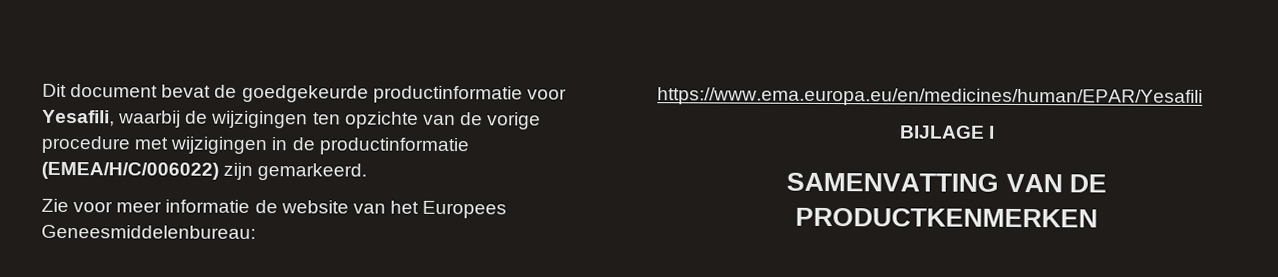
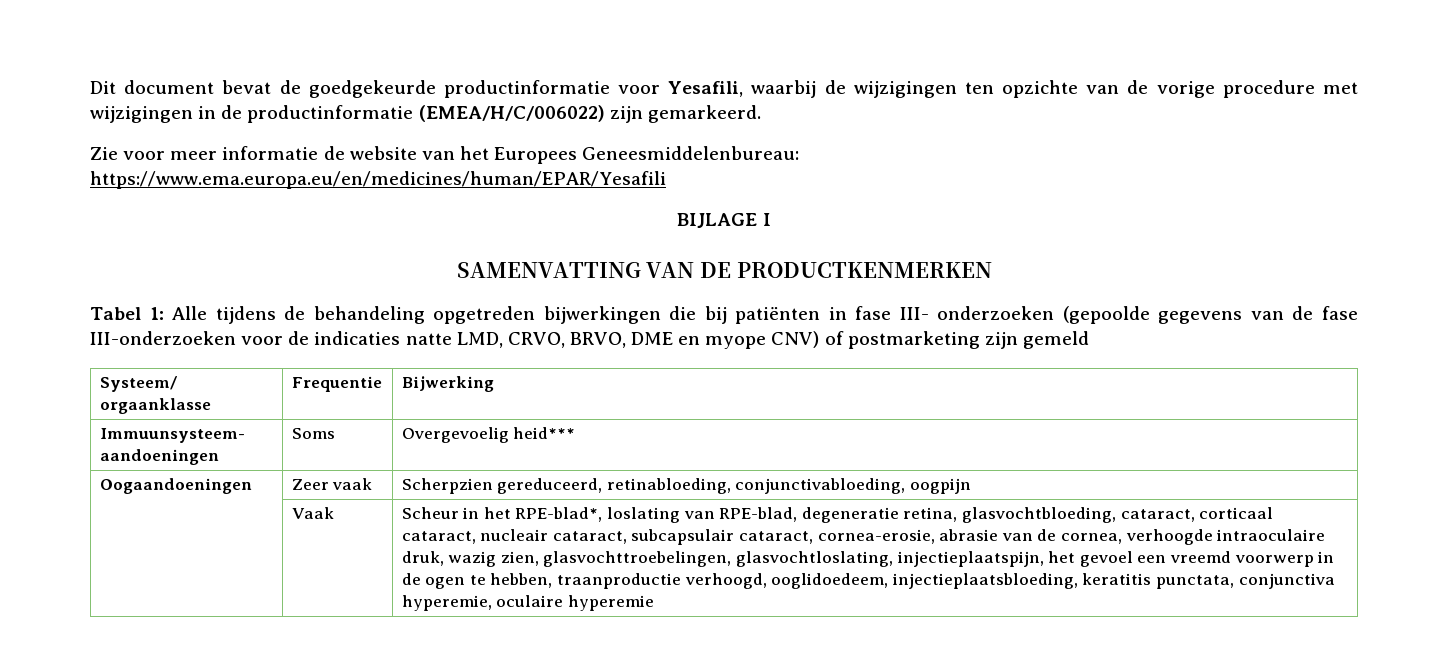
+ Tabel 1: Alle tijdens de behandeling opgetreden bijwerkingen die bij patiënten in fase III- onderzoeken (gepoolde gegevens van de fase III-onderzoeken voor de indicaties natte LMD, CRVO, BRVO, DME en myope CNV) of postmarketing zijn gemeld
+ Systeem/ orgaanklasse | Frequentie | Bijwerking
+ Immuunsysteem- aandoeningen | Soms | Overgevoelig heid***
+ Oogaandoeningen | Zeer vaak | Scherpzien gereduceerd, retinabloeding, conjunctivabloeding, oogpijn
+ | Vaak | Scheur in het RPE-blad*, loslating van RPE-blad, degeneratie retina, glasvochtbloeding, cataract, corticaal cataract, nucleair cataract, subcapsulair cataract, cornea-erosie, abrasie van de cornea, verhoogde intraoculaire druk, wazig zien, glasvochttroebelingen, glasvochtloslating, injectieplaatspijn, het gevoel een vreemd voorwerp in de ogen te hebben, traanproductie verhoogd, ooglidoedeem, injectieplaatsbloeding, keratitis punctata, conjunctiva hyperemie, oculaire hyperemie

